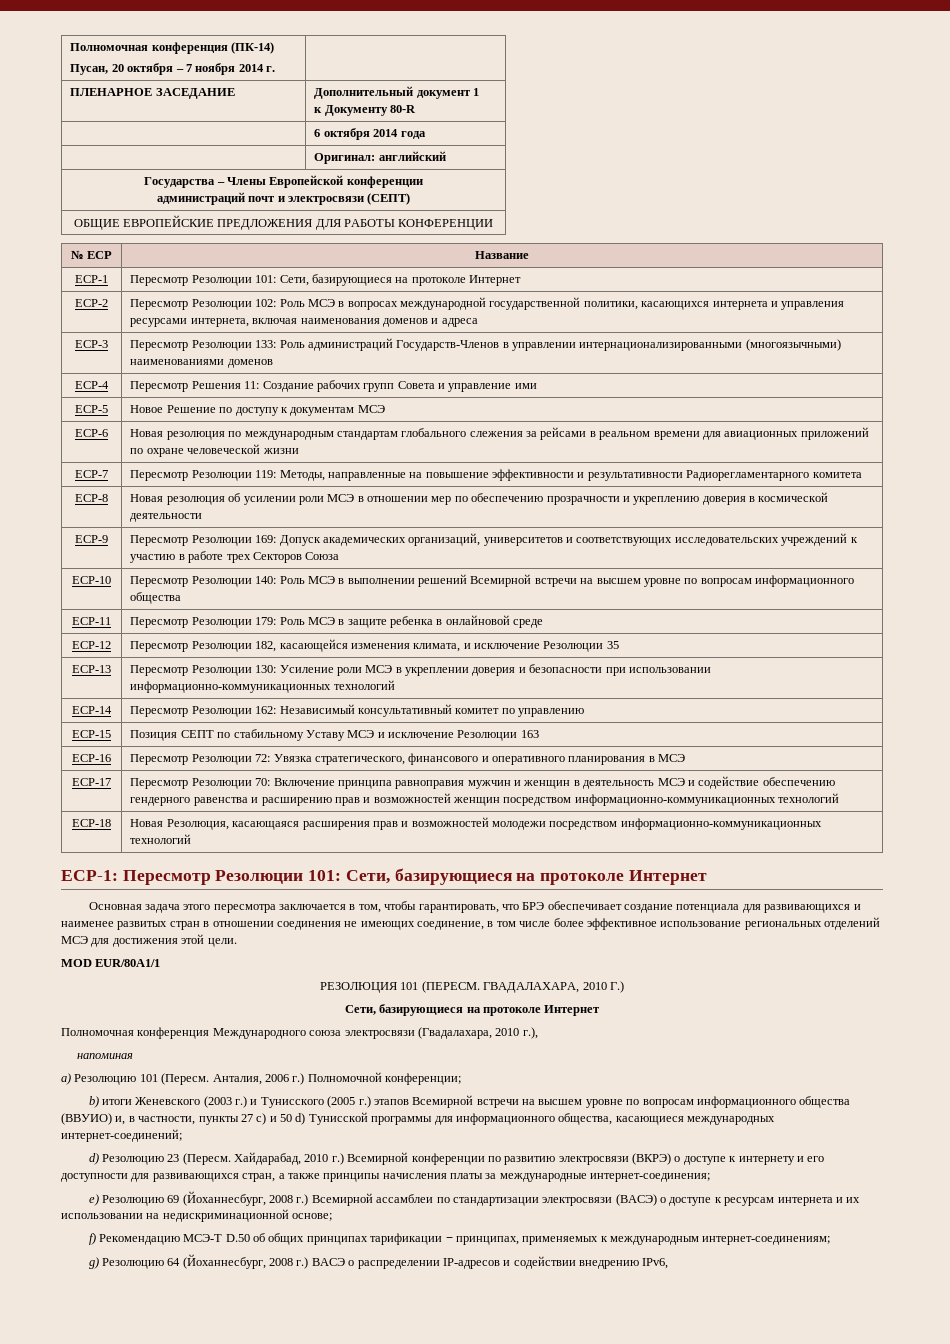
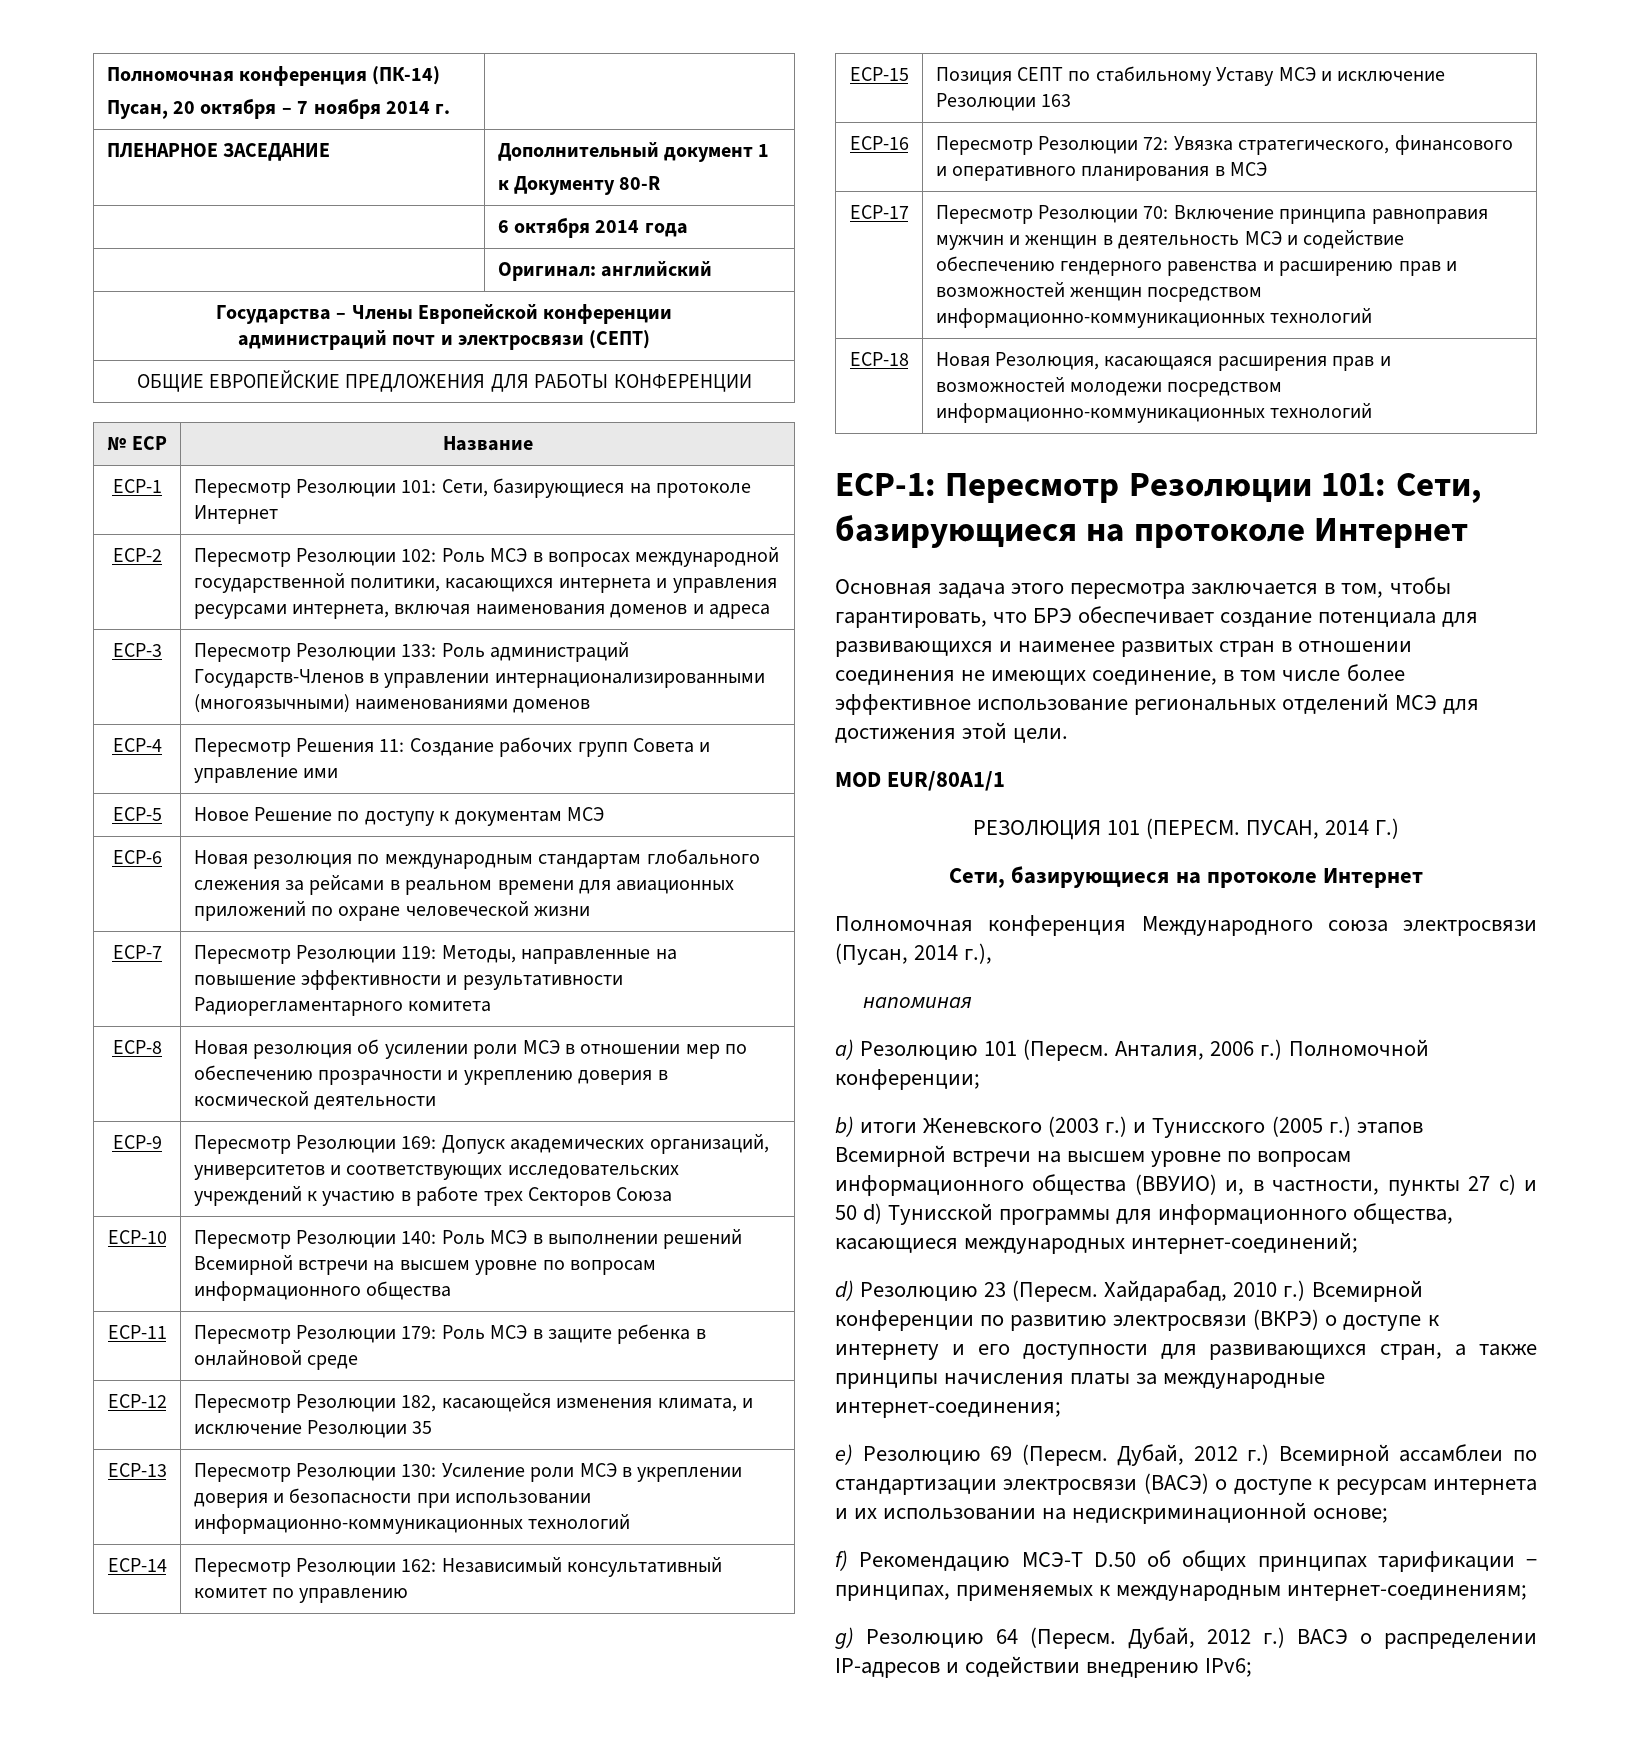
- ГВАДАЛАХАРА, 2010 Г.)
+ ПУСАН, 2014 Г.)
- Полномочная конференция Международного союза электросвязи (Гвадалахара, 2010 г.),
+ Полномочная конференция Международного союза электросвязи (Пусан, 2014 г.),
- e) Резолюцию 69 (Йоханнесбург, 2008 г.) Всемирной ассамблеи по стандартизации электросвязи (ВАСЭ) о доступе к ресурсам интернета и их использовании на недискриминационной основе;
+ e) Резолюцию 69 (Пересм. Дубай, 2012 г.) Всемирной ассамблеи по стандартизации электросвязи (ВАСЭ) о доступе к ресурсам интернета и их использовании на недискриминационной основе;
- g) Резолюцию 64 (Йоханнесбург, 2008 г.) ВАСЭ о распределении IP-адресов и содействии внедрению IPv6,
+ g) Резолюцию 64 (Пересм. Дубай, 2012 г.) ВАСЭ о распределении IP-адресов и содействии внедрению IPv6;

